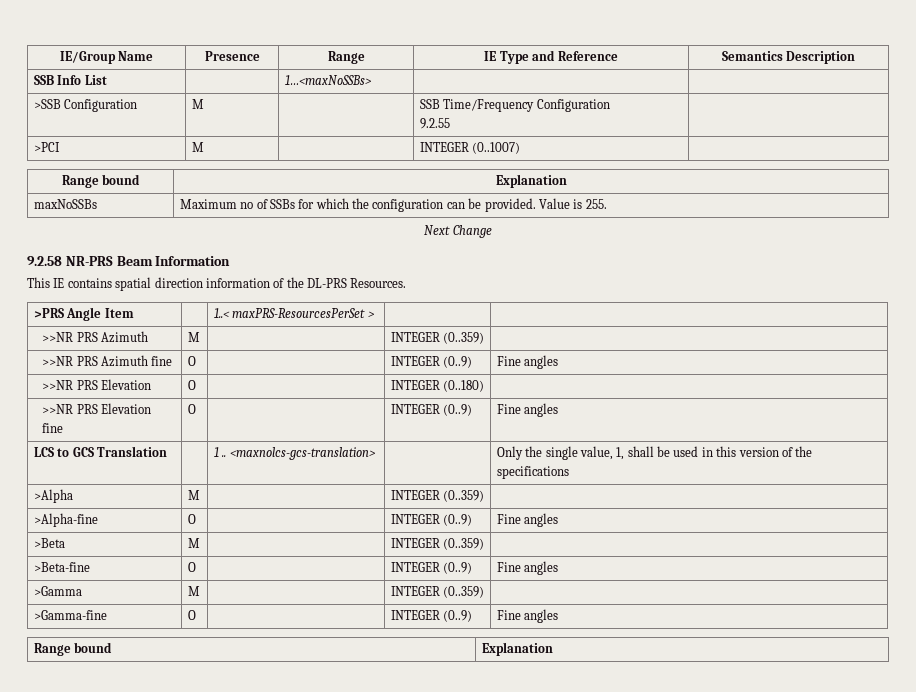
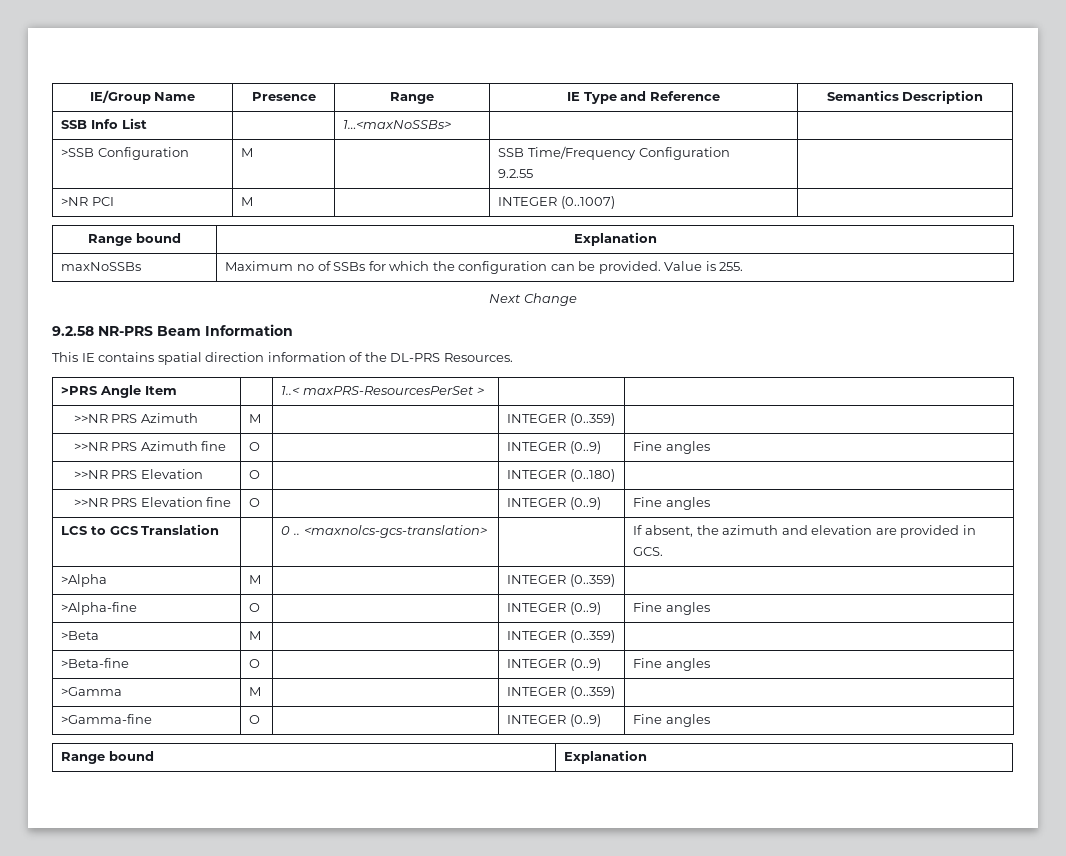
- >PCI | M | | INTEGER (0..1007) |
+ >NR PCI | M | | INTEGER (0..1007) |
- LCS to GCS Translation | | 1 .. <maxnolcs-gcs-translation> | | Only the single value, 1, shall be used in this version of the specifications
+ LCS to GCS Translation | | 0 .. <maxnolcs-gcs-translation> | | If absent, the azimuth and elevation are provided in GCS.

